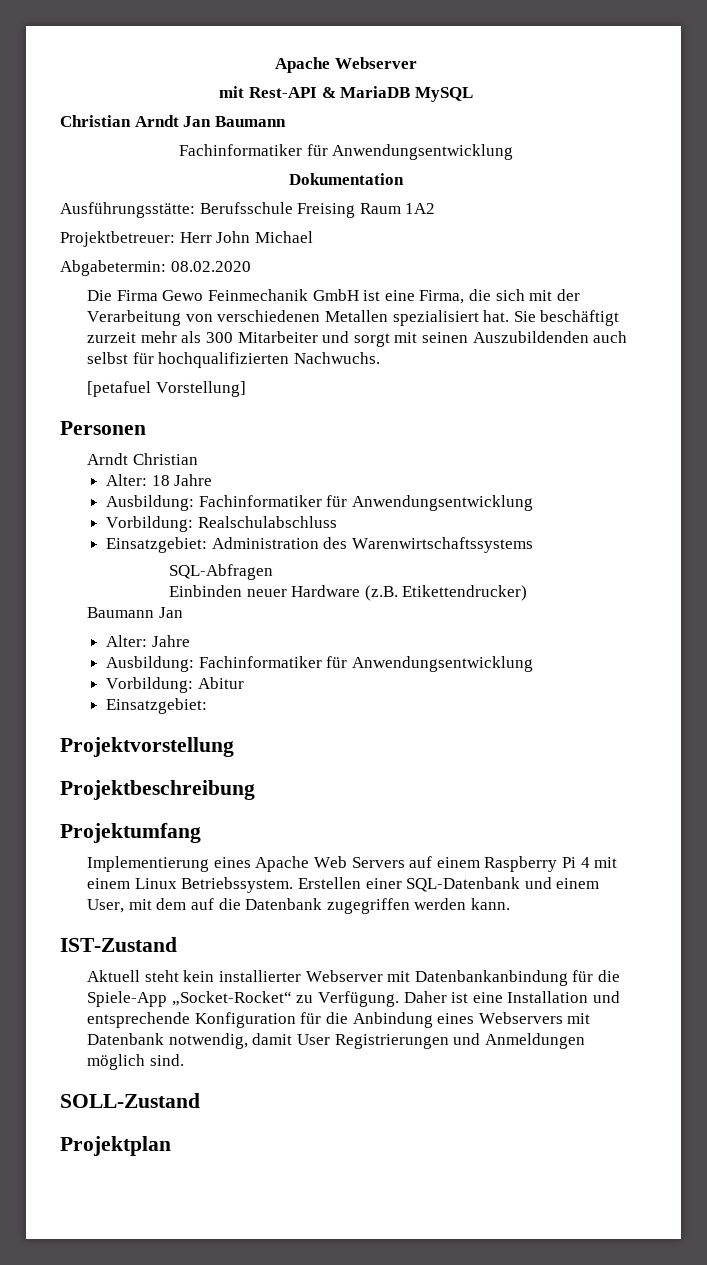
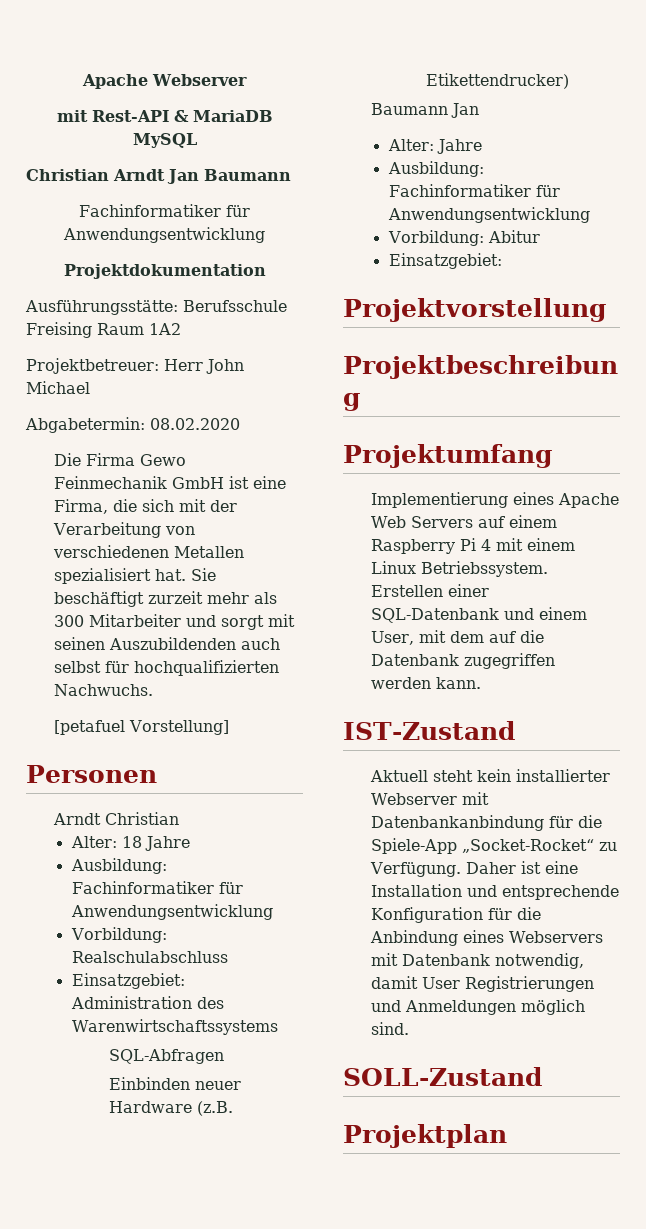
- Dokumentation
+ Projektdokumentation

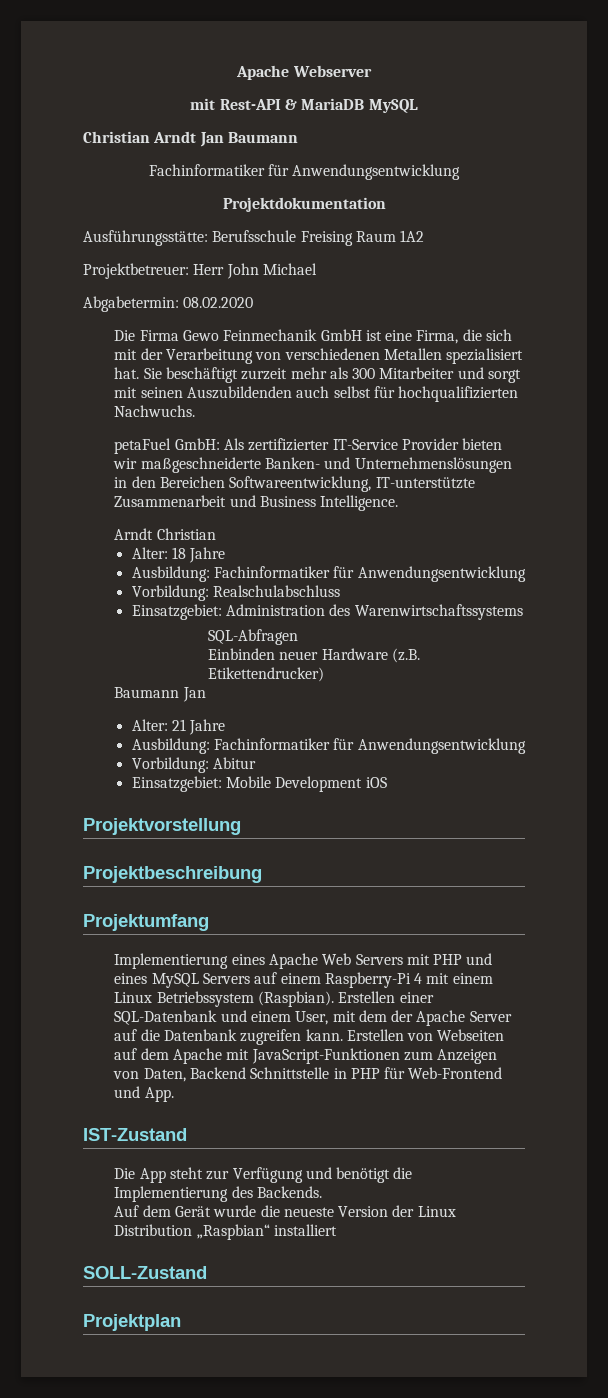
- [petafuel Vorstellung]
- Personen
+ petaFuel GmbH: Als zertifizierter IT-Service Provider bieten wir maßgeschneiderte Banken- und Unternehmenslösungen in den Bereichen Softwareentwicklung, IT-unterstützte Zusammenarbeit und Business Intelligence.
- Alter: Jahre
+ Alter: 21 Jahre
  Vorbildung: Abitur
- Einsatzgebiet:
+ Einsatzgebiet: Mobile Development iOS
- Implementierung eines Apache Web Servers auf einem Raspberry Pi 4 mit einem Linux Betriebssystem.
+ Implementierung eines Apache Web Servers mit PHP und eines MySQL Servers auf einem Raspberry-Pi 4 mit einem Linux Betriebssystem (Raspbian).
- Erstellen einer SQL-Datenbank und einem User, mit dem auf die Datenbank zugegriffen werden kann.
+ Erstellen einer SQL-Datenbank und einem User, mit dem der Apache Server auf die Datenbank zugreifen kann. Erstellen von Webseiten auf dem Apache mit JavaScript-Funktionen zum Anzeigen von Daten, Backend Schnittstelle in PHP für Web-Frontend und App.
  IST-Zustand
- Aktuell steht kein installierter Webserver mit Datenbankanbindung für die Spiele-App „Socket-Rocket“ zu Verfügung. Daher ist eine Installation und entsprechende Konfiguration für die Anbindung eines Webservers mit Datenbank notwendig, damit User Registrierungen und Anmeldungen möglich sind.
+ Die App steht zur Verfügung und benötigt die Implementierung des Backends.
+ Auf dem Gerät wurde die neueste Version der Linux Distribution „Raspbian“ installiert

